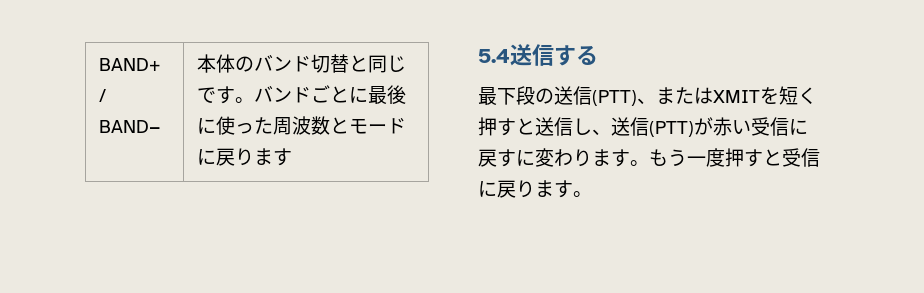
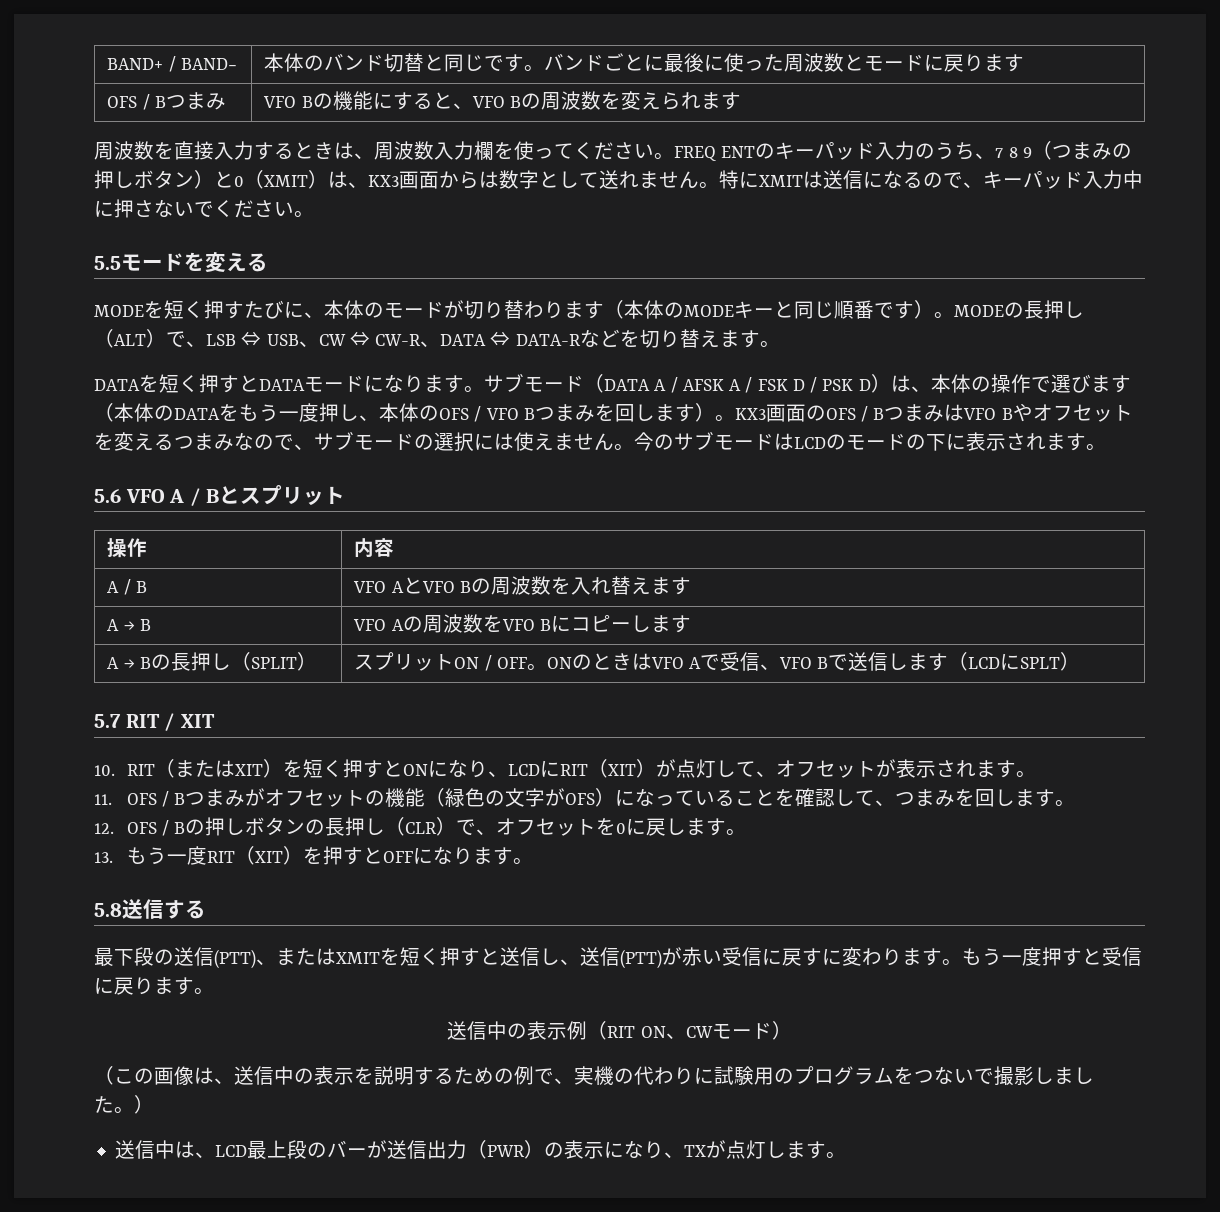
- 5.4送信する
+ OFS / Bつまみ | VFO Bの機能にすると、VFO Bの周波数を変えられます
+ 周波数を直接入力するときは、周波数入力欄を使ってください。FREQ ENTのキーパッド入力のうち、7 8 9（つまみの押しボタン）と0（XMIT）は、KX3画面からは数字として送れません。特にXMITは送信になるので、キーパッド入力中に押さないでください。
+ 5.5モードを変える
+ MODEを短く押すたびに、本体のモードが切り替わります（本体のMODEキーと同じ順番です）。MODEの長押し（ALT）で、LSB ⇔ USB、CW ⇔ CW-R、DATA ⇔ DATA-Rなどを切り替えます。
+ DATAを短く押すとDATAモードになります。サブモード（DATA A / AFSK A / FSK D / PSK D）は、本体の操作で選びます（本体のDATAをもう一度押し、本体のOFS / VFO Bつまみを回します）。KX3画面のOFS / BつまみはVFO Bやオフセットを変えるつまみなので、サブモードの選択には使えません。今のサブモードはLCDのモードの下に表示されます。
+ 5.6 VFO A / Bとスプリット
+ 操作 | 内容
+ A / B | VFO AとVFO Bの周波数を入れ替えます
+ A → B | VFO Aの周波数をVFO Bにコピーします
+ A → Bの長押し（SPLIT） | スプリットON / OFF。ONのときはVFO Aで受信、VFO Bで送信します（LCDにSPLT）
+ 5.7 RIT / XIT
+ 10. RIT（またはXIT）を短く押すとONになり、LCDにRIT（XIT）が点灯して、オフセットが表示されます。
+ 11. OFS / Bつまみがオフセットの機能（緑色の文字がOFS）になっていることを確認して、つまみを回します。
+ 12. OFS / Bの押しボタンの長押し（CLR）で、オフセットを0に戻します。
+ 13.もう一度RIT（XIT）を押すとOFFになります。
+ 5.8送信する
+ 送信中の表示例（RIT ON、CWモード）
+ （この画像は、送信中の表示を説明するための例で、実機の代わりに試験用のプログラムをつないで撮影しました。）
+ 送信中は、LCD最上段のバーが送信出力（PWR）の表示になり、TXが点灯します。

